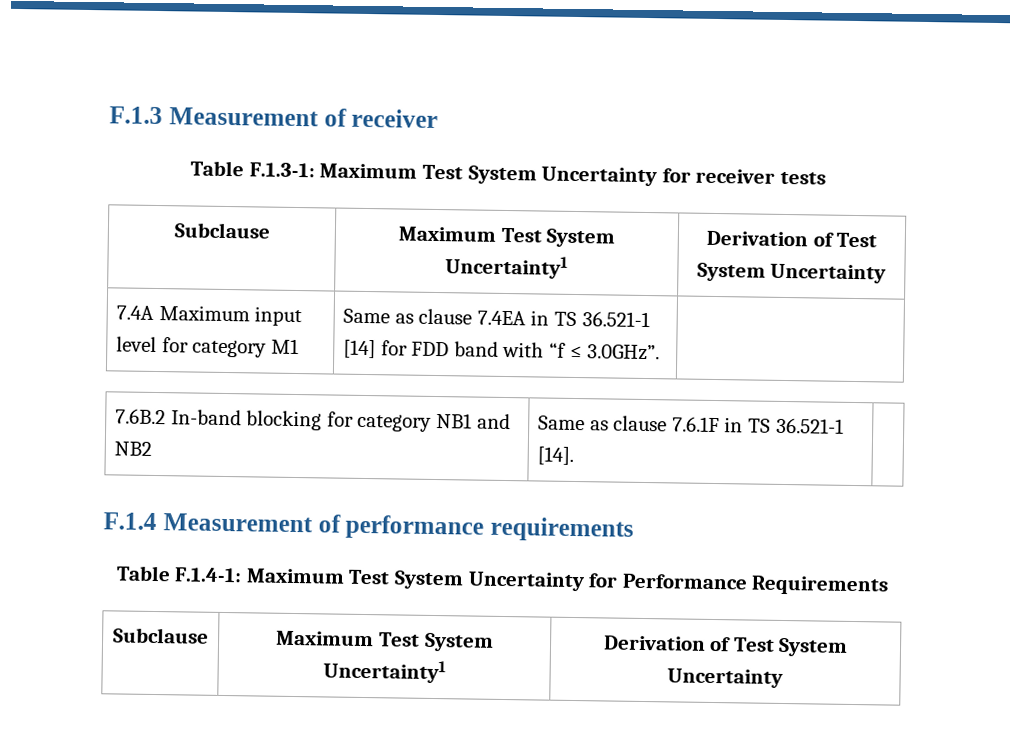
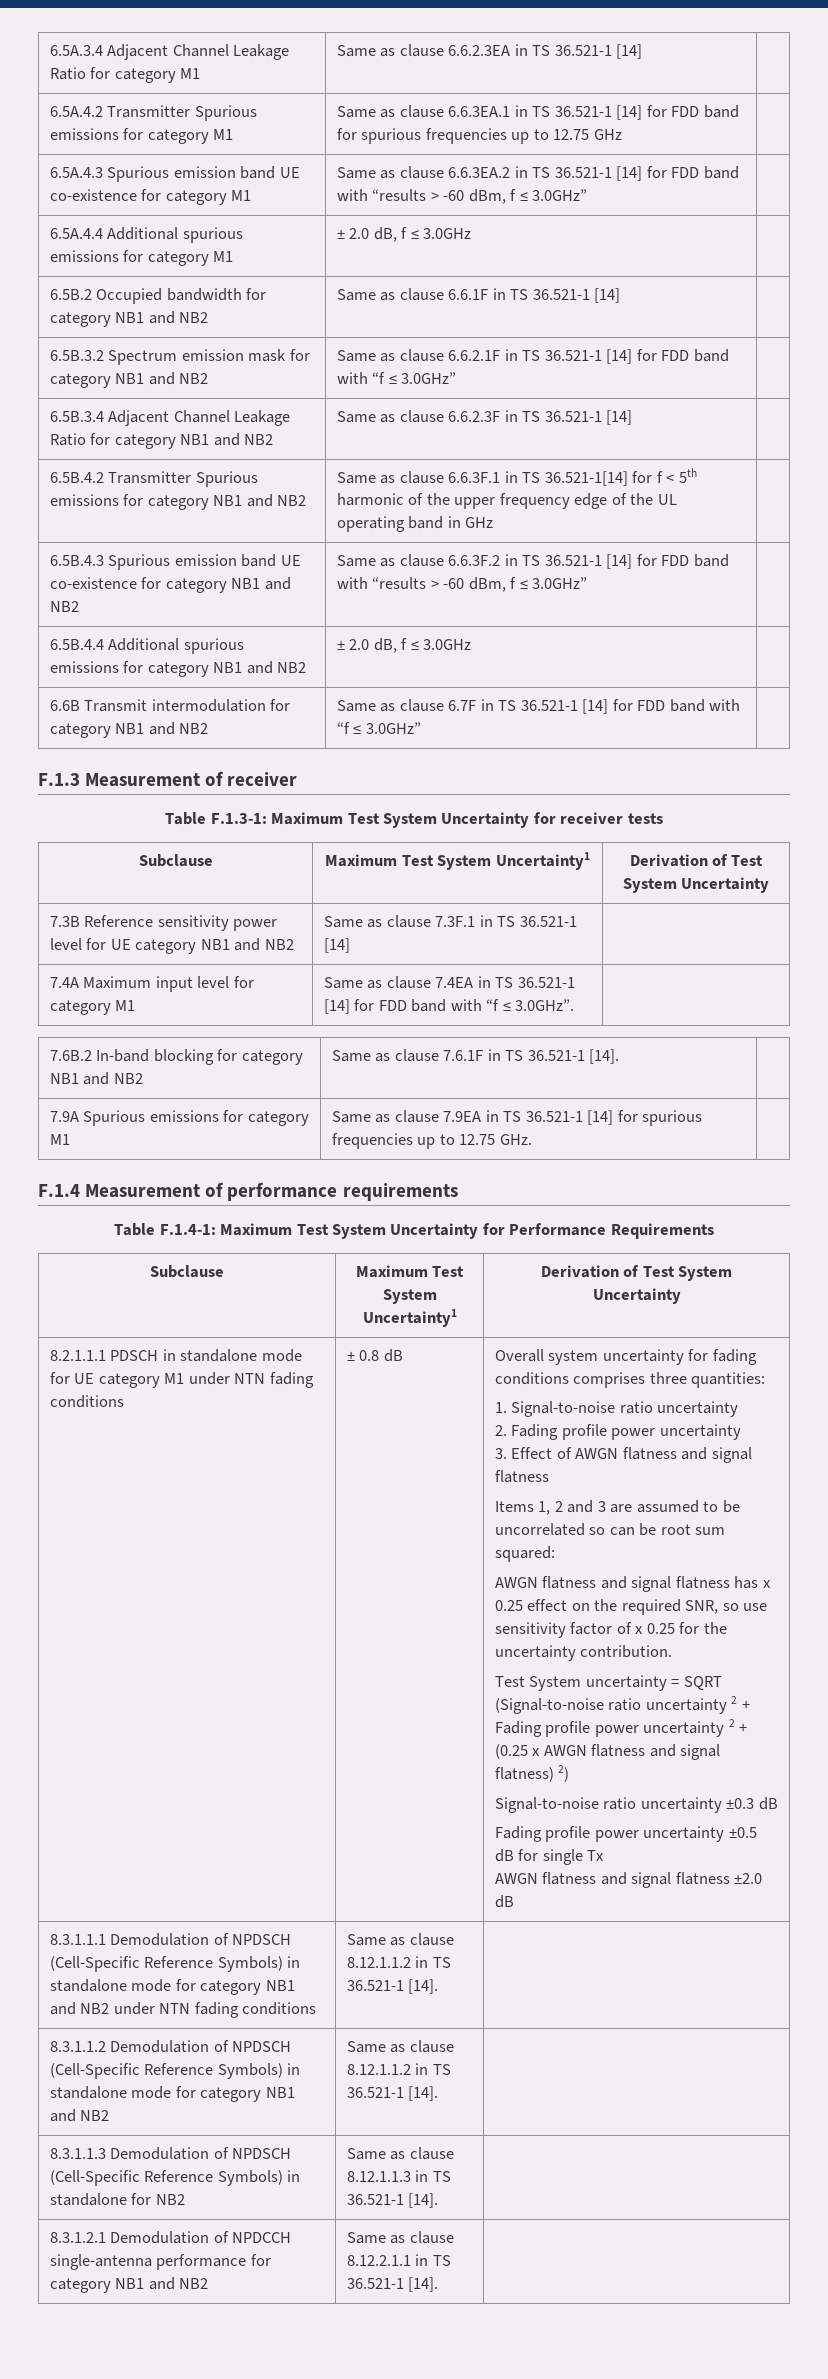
+ 6.5A.3.4 Adjacent Channel Leakage Ratio for category M1 | Same as clause 6.6.2.3EA in TS 36.521-1 [14] |
+ 6.5A.4.2 Transmitter Spurious emissions for category M1 | Same as clause 6.6.3EA.1 in TS 36.521-1 [14] for FDD band for spurious frequencies up to 12.75 GHz |
+ 6.5A.4.3 Spurious emission band UE co-existence for category M1 | Same as clause 6.6.3EA.2 in TS 36.521-1 [14] for FDD band with “results > -60 dBm, f ≤ 3.0GHz” |
+ 6.5A.4.4 Additional spurious emissions for category M1 | ± 2.0 dB, f ≤ 3.0GHz |
+ 6.5B.2 Occupied bandwidth for category NB1 and NB2 | Same as clause 6.6.1F in TS 36.521-1 [14] |
+ 6.5B.3.2 Spectrum emission mask for category NB1 and NB2 | Same as clause 6.6.2.1F in TS 36.521-1 [14] for FDD band with “f ≤ 3.0GHz” |
+ 6.5B.3.4 Adjacent Channel Leakage Ratio for category NB1 and NB2 | Same as clause 6.6.2.3F in TS 36.521-1 [14] |
+ 6.5B.4.2 Transmitter Spurious emissions for category NB1 and NB2 | Same as clause 6.6.3F.1 in TS 36.521-1[14] for f < 5th harmonic of the upper frequency edge of the UL operating band in GHz |
+ 6.5B.4.3 Spurious emission band UE co-existence for category NB1 and NB2 | Same as clause 6.6.3F.2 in TS 36.521-1 [14] for FDD band with “results > -60 dBm, f ≤ 3.0GHz” |
+ 6.5B.4.4 Additional spurious emissions for category NB1 and NB2 | ± 2.0 dB, f ≤ 3.0GHz |
+ 6.6B Transmit intermodulation for category NB1 and NB2 | Same as clause 6.7F in TS 36.521-1 [14] for FDD band with “f ≤ 3.0GHz” |
+ 7.3B Reference sensitivity power level for UE category NB1 and NB2 | Same as clause 7.3F.1 in TS 36.521-1 [14] |
+ 7.9A Spurious emissions for category M1 | Same as clause 7.9EA in TS 36.521-1 [14] for spurious frequencies up to 12.75 GHz. |
+ 8.2.1.1.1 PDSCH in standalone mode for UE category M1 under NTN fading conditions | ± 0.8 dB | Overall system uncertainty for fading conditions comprises three quantities:
+ 1. Signal-to-noise ratio uncertainty
+ 2. Fading profile power uncertainty
+ 3. Effect of AWGN flatness and signal flatness
+ Items 1, 2 and 3 are assumed to be uncorrelated so can be root sum squared:
+ AWGN flatness and signal flatness has x 0.25 effect on the required SNR, so use sensitivity factor of x 0.25 for the uncertainty contribution.
+ Test System uncertainty = SQRT (Signal-to-noise ratio uncertainty 2 + Fading profile power uncertainty 2 + (0.25 x AWGN flatness and signal flatness) 2)
+ Signal-to-noise ratio uncertainty ±0.3 dB
+ Fading profile power uncertainty ±0.5 dB for single Tx
+ AWGN flatness and signal flatness ±2.0 dB
+ 8.3.1.1.1 Demodulation of NPDSCH (Cell-Specific Reference Symbols) in standalone mode for category NB1 and NB2 under NTN fading conditions | Same as clause 8.12.1.1.2 in TS 36.521-1 [14]. |
+ 8.3.1.1.2 Demodulation of NPDSCH (Cell-Specific Reference Symbols) in standalone mode for category NB1 and NB2 | Same as clause 8.12.1.1.2 in TS 36.521-1 [14]. |
+ 8.3.1.1.3 Demodulation of NPDSCH (Cell-Specific Reference Symbols) in standalone for NB2 | Same as clause 8.12.1.1.3 in TS 36.521-1 [14]. |
+ 8.3.1.2.1 Demodulation of NPDCCH single-antenna performance for category NB1 and NB2 | Same as clause 8.12.2.1.1 in TS 36.521-1 [14]. |

